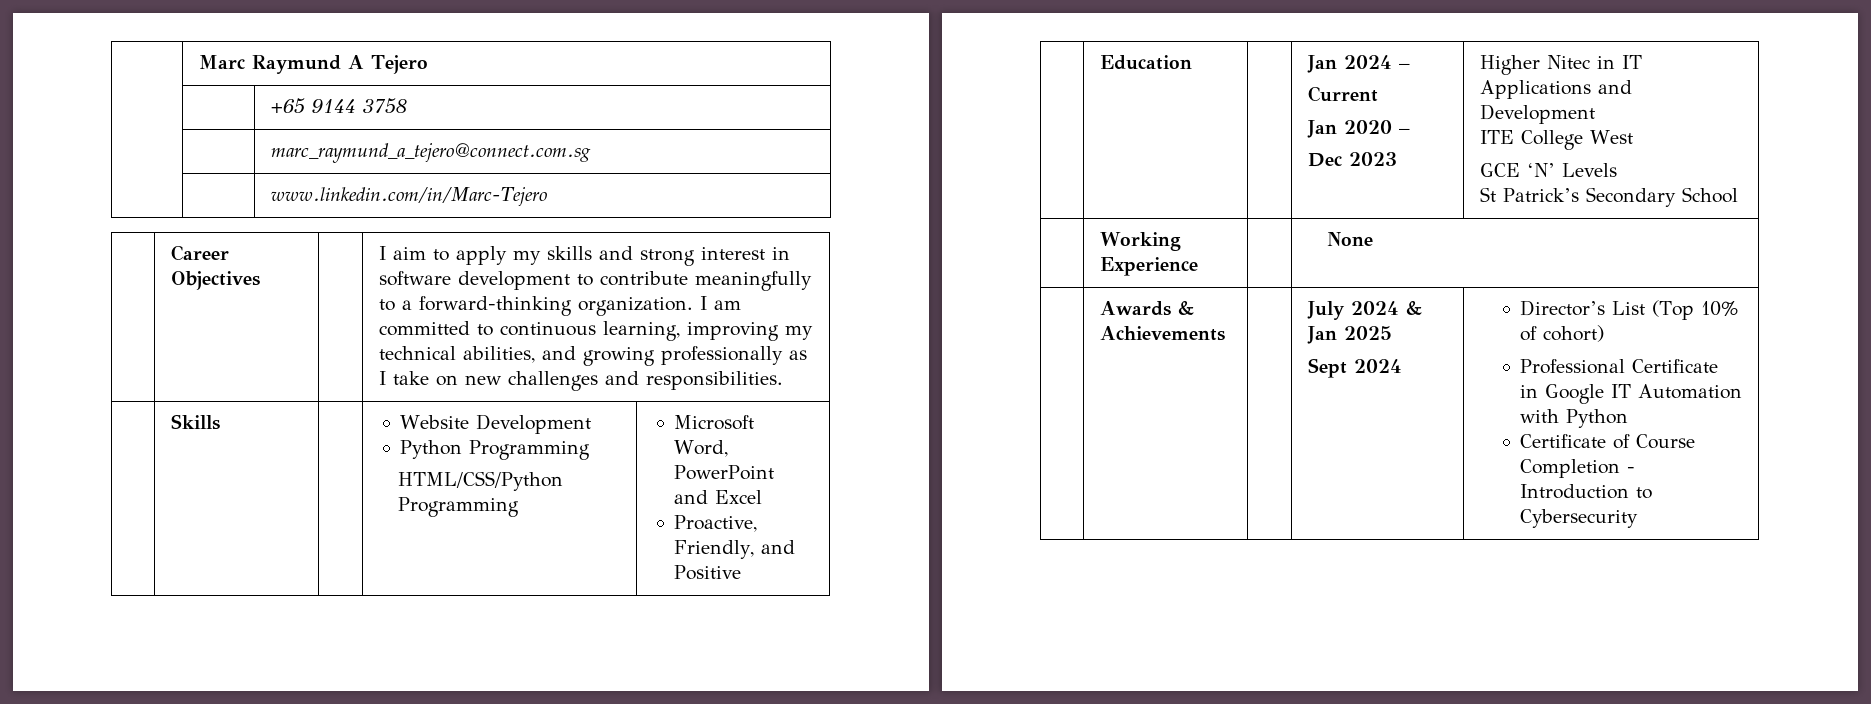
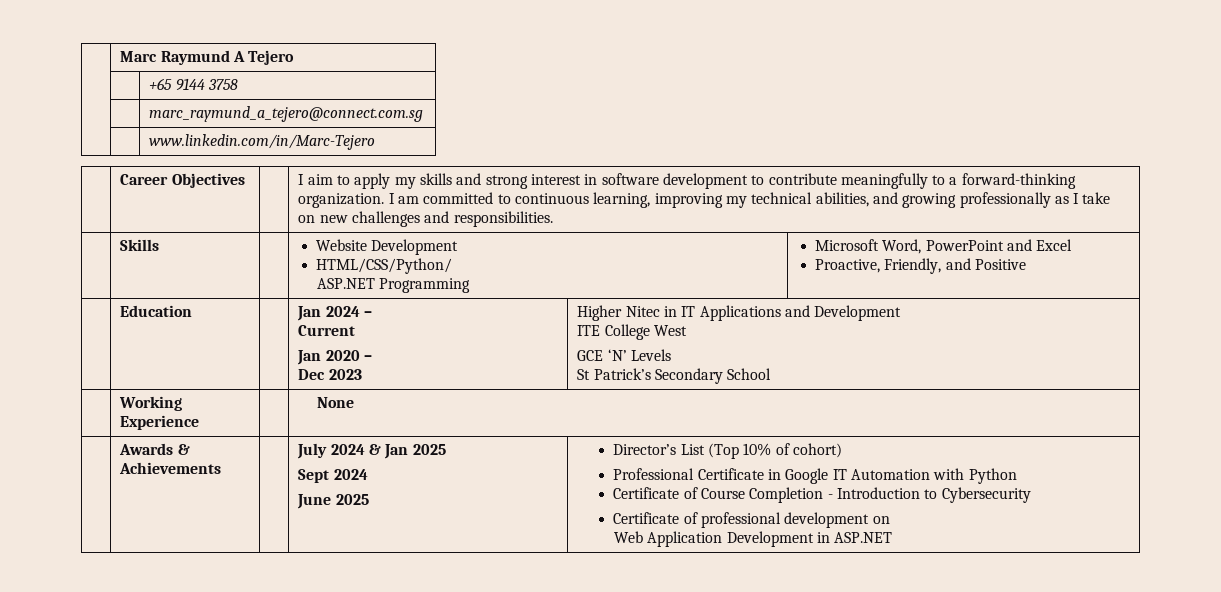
  | Skills | | Website Development
- Python Programming
- HTML/CSS/Python Programming | Microsoft Word, PowerPoint and Excel
+ HTML/CSS/Python/
+ ASP.NET Programming | Microsoft Word, PowerPoint and Excel
+ June 2025
+ Certificate of professional development on
+ Web Application Development in ASP.NET

